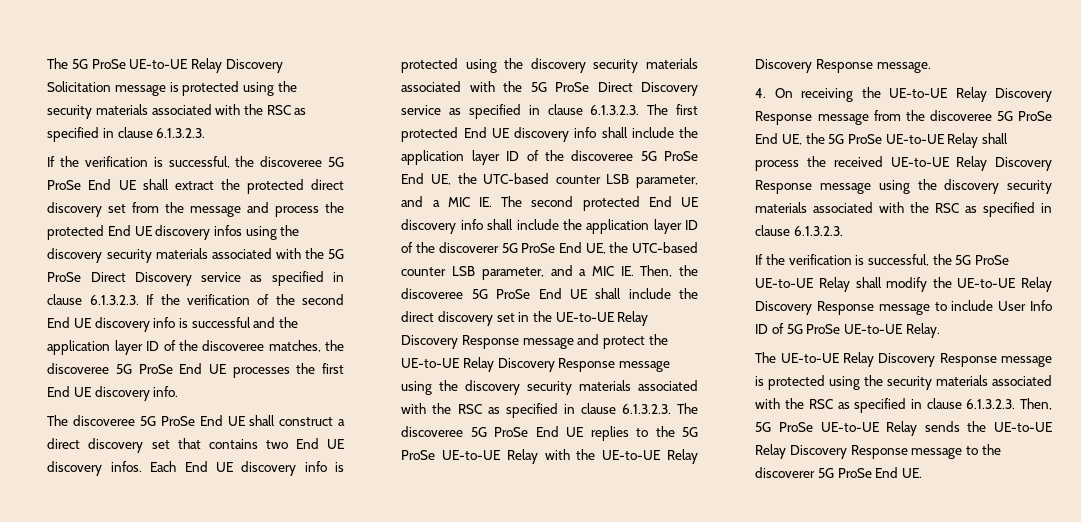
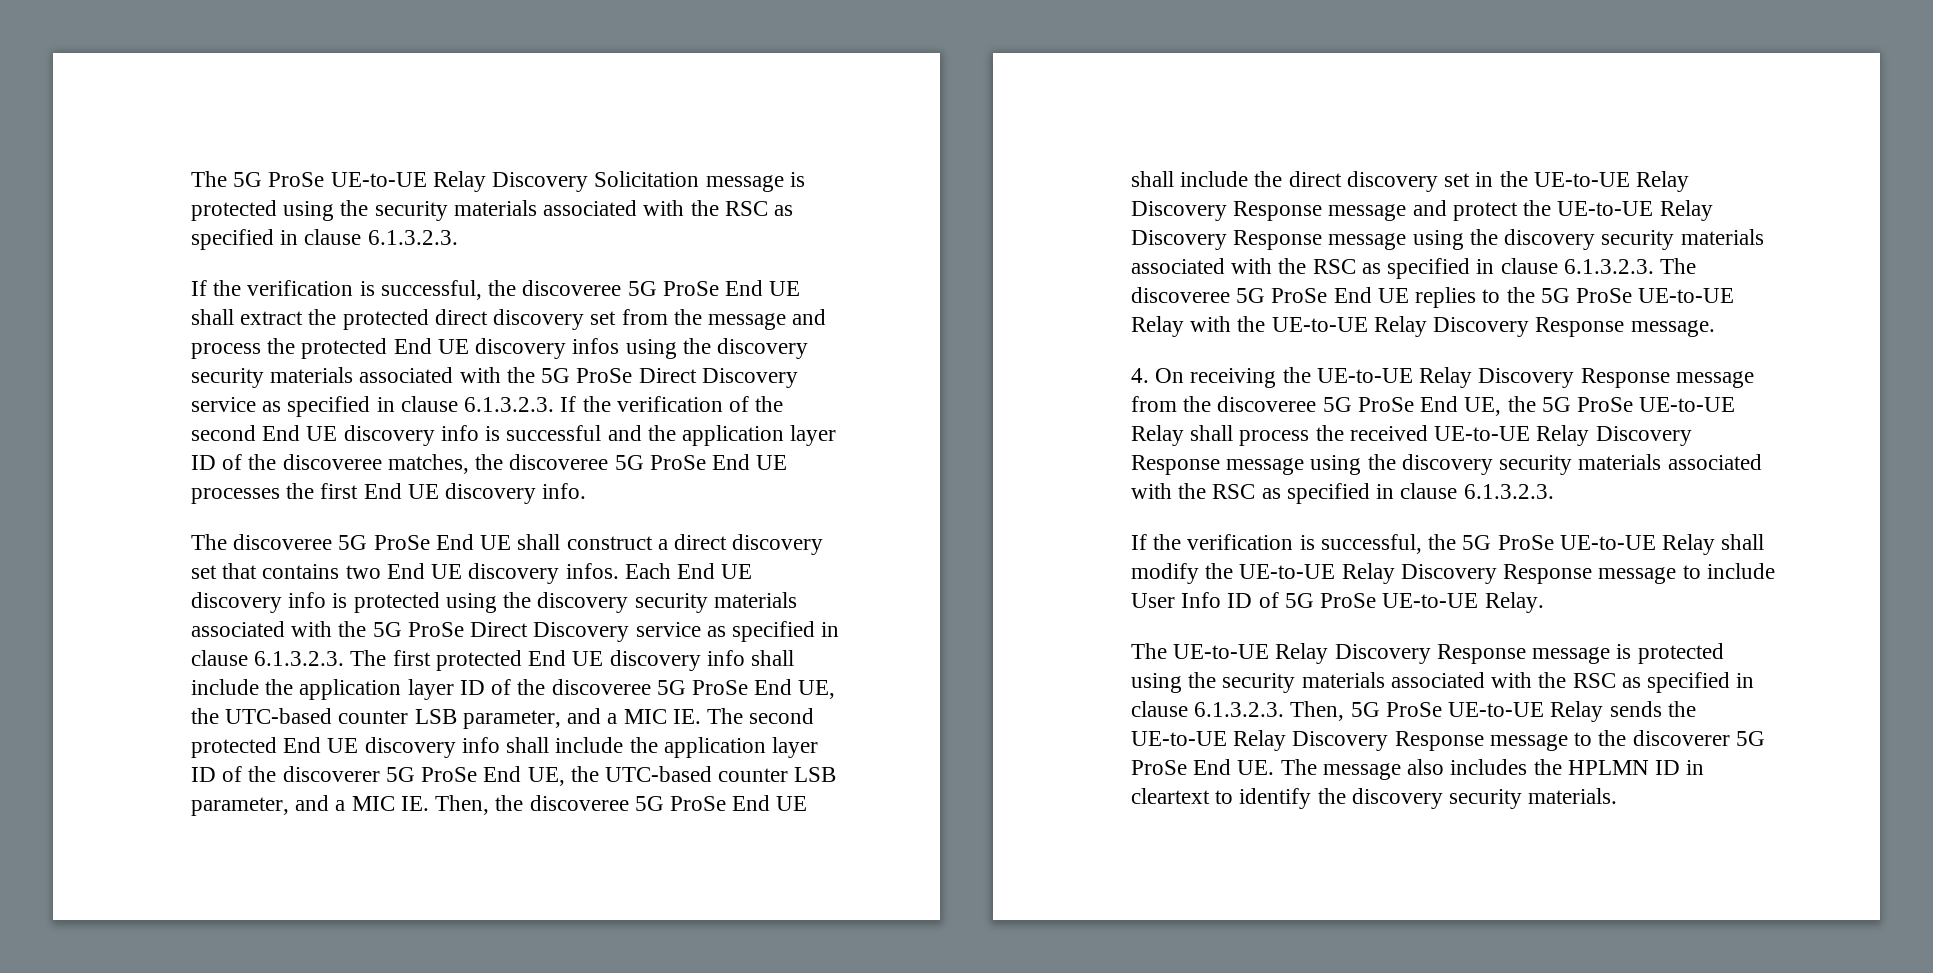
- The UE-to-UE Relay Discovery Response message is protected using the security materials associated with the RSC as specified in clause 6.1.3.2.3. Then, 5G ProSe UE-to-UE Relay sends the UE-to-UE Relay Discovery Response message to the discoverer 5G ProSe End UE.
+ The UE-to-UE Relay Discovery Response message is protected using the security materials associated with the RSC as specified in clause 6.1.3.2.3. Then, 5G ProSe UE-to-UE Relay sends the UE-to-UE Relay Discovery Response message to the discoverer 5G ProSe End UE. The message also includes the HPLMN ID in cleartext to identify the discovery security materials.

